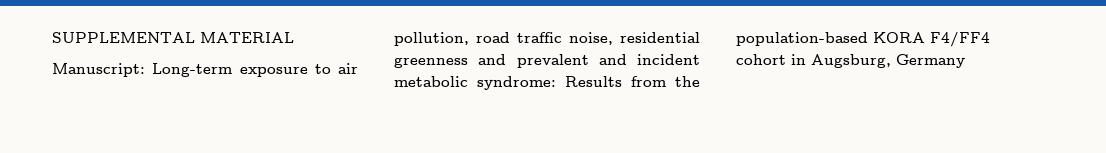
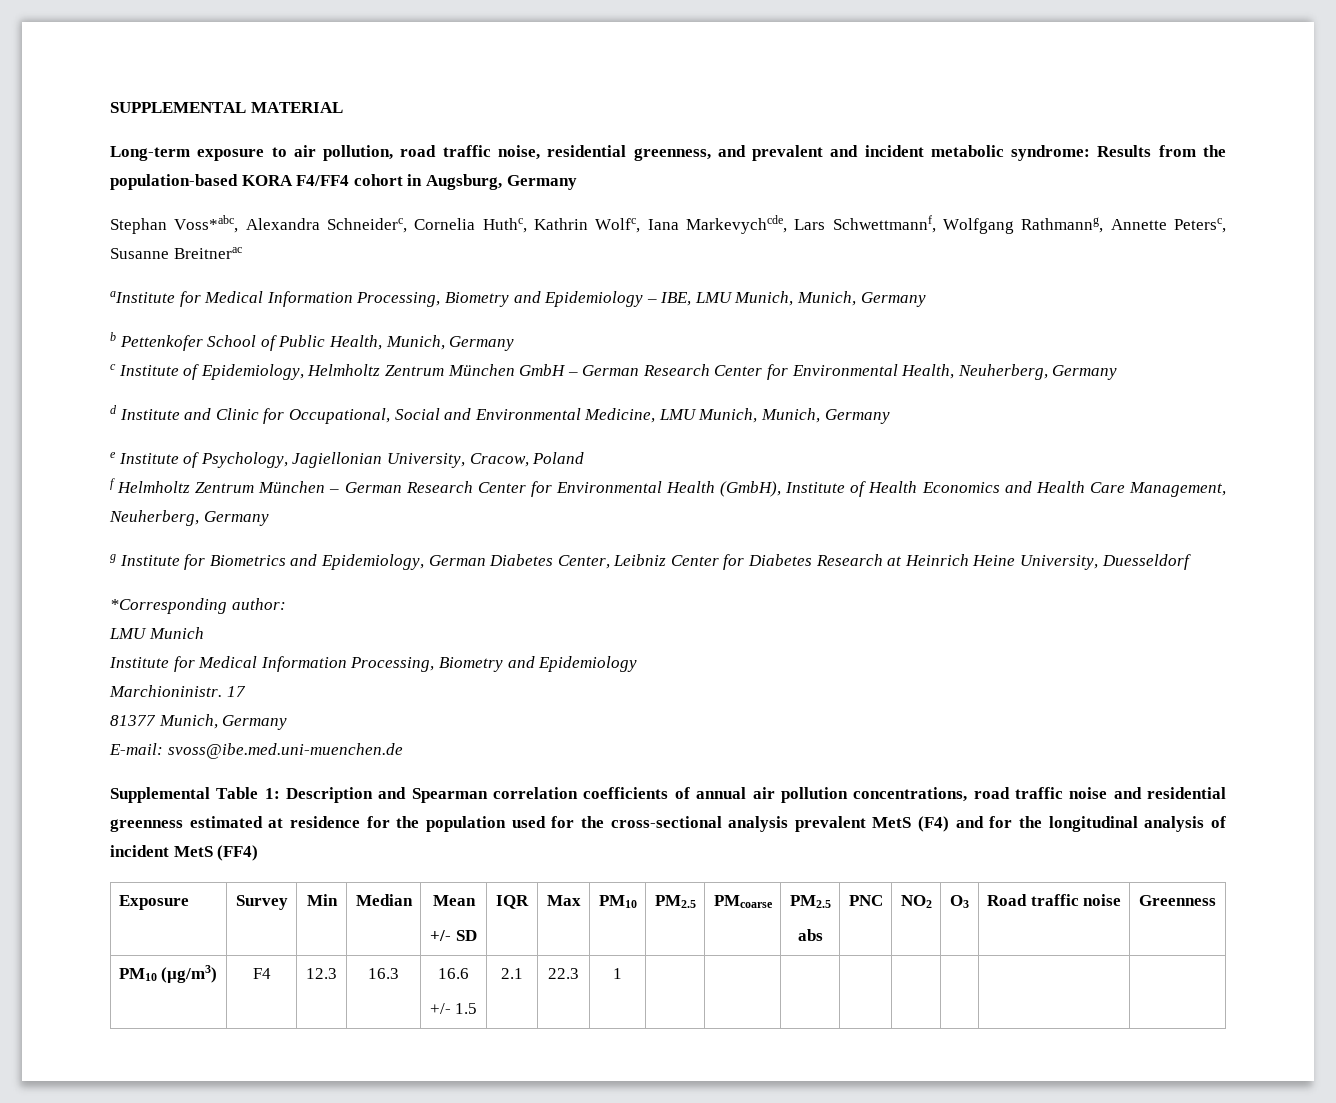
- Manuscript: Long-term exposure to air pollution, road traffic noise, residential greenness and prevalent and incident metabolic syndrome: Results from the population-based KORA F4/FF4 cohort in Augsburg, Germany
+ Long-term exposure to air pollution, road traffic noise, residential greenness, and prevalent and incident metabolic syndrome: Results from the population-based KORA F4/FF4 cohort in Augsburg, Germany
+ Stephan Voss*abc, Alexandra Schneiderc, Cornelia Huthc, Kathrin Wolfc, Iana Markevychcde, Lars Schwettmannf, Wolfgang Rathmanng, Annette Petersc, Susanne Breitnerac
+ aInstitute for Medical Information Processing, Biometry and Epidemiology – IBE, LMU Munich, Munich, Germany
+ b Pettenkofer School of Public Health, Munich, Germany
+ c Institute of Epidemiology, Helmholtz Zentrum München GmbH – German Research Center for Environmental Health, Neuherberg, Germany
+ d Institute and Clinic for Occupational, Social and Environmental Medicine, LMU Munich, Munich, Germany
+ e Institute of Psychology, Jagiellonian University, Cracow, Poland
+ f Helmholtz Zentrum München – German Research Center for Environmental Health (GmbH), Institute of Health Economics and Health Care Management, Neuherberg, Germany
+ g Institute for Biometrics and Epidemiology, German Diabetes Center, Leibniz Center for Diabetes Research at Heinrich Heine University, Duesseldorf
+ *Corresponding author:
+ LMU Munich
+ Institute for Medical Information Processing, Biometry and Epidemiology
+ Marchioninistr. 17
+ 81377 Munich, Germany
+ E-mail: svoss@ibe.med.uni-muenchen.de
+ Supplemental Table 1: Description and Spearman correlation coefficients of annual air pollution concentrations, road traffic noise and residential greenness estimated at residence for the population used for the cross-sectional analysis prevalent MetS (F4) and for the longitudinal analysis of incident MetS (FF4)
+ Exposure | Survey | Min | Median | Mean
+ +/- SD | IQR | Max | PM10 | PM2.5 | PMcoarse | PM2.5
+ abs | PNC | NO2 | O3 | Road traffic noise | Greenness
+ PM10 (µg/m3) | F4 | 12.3 | 16.3 | 16.6
+ +/- 1.5 | 2.1 | 22.3 | 1 | | | | | | | |

